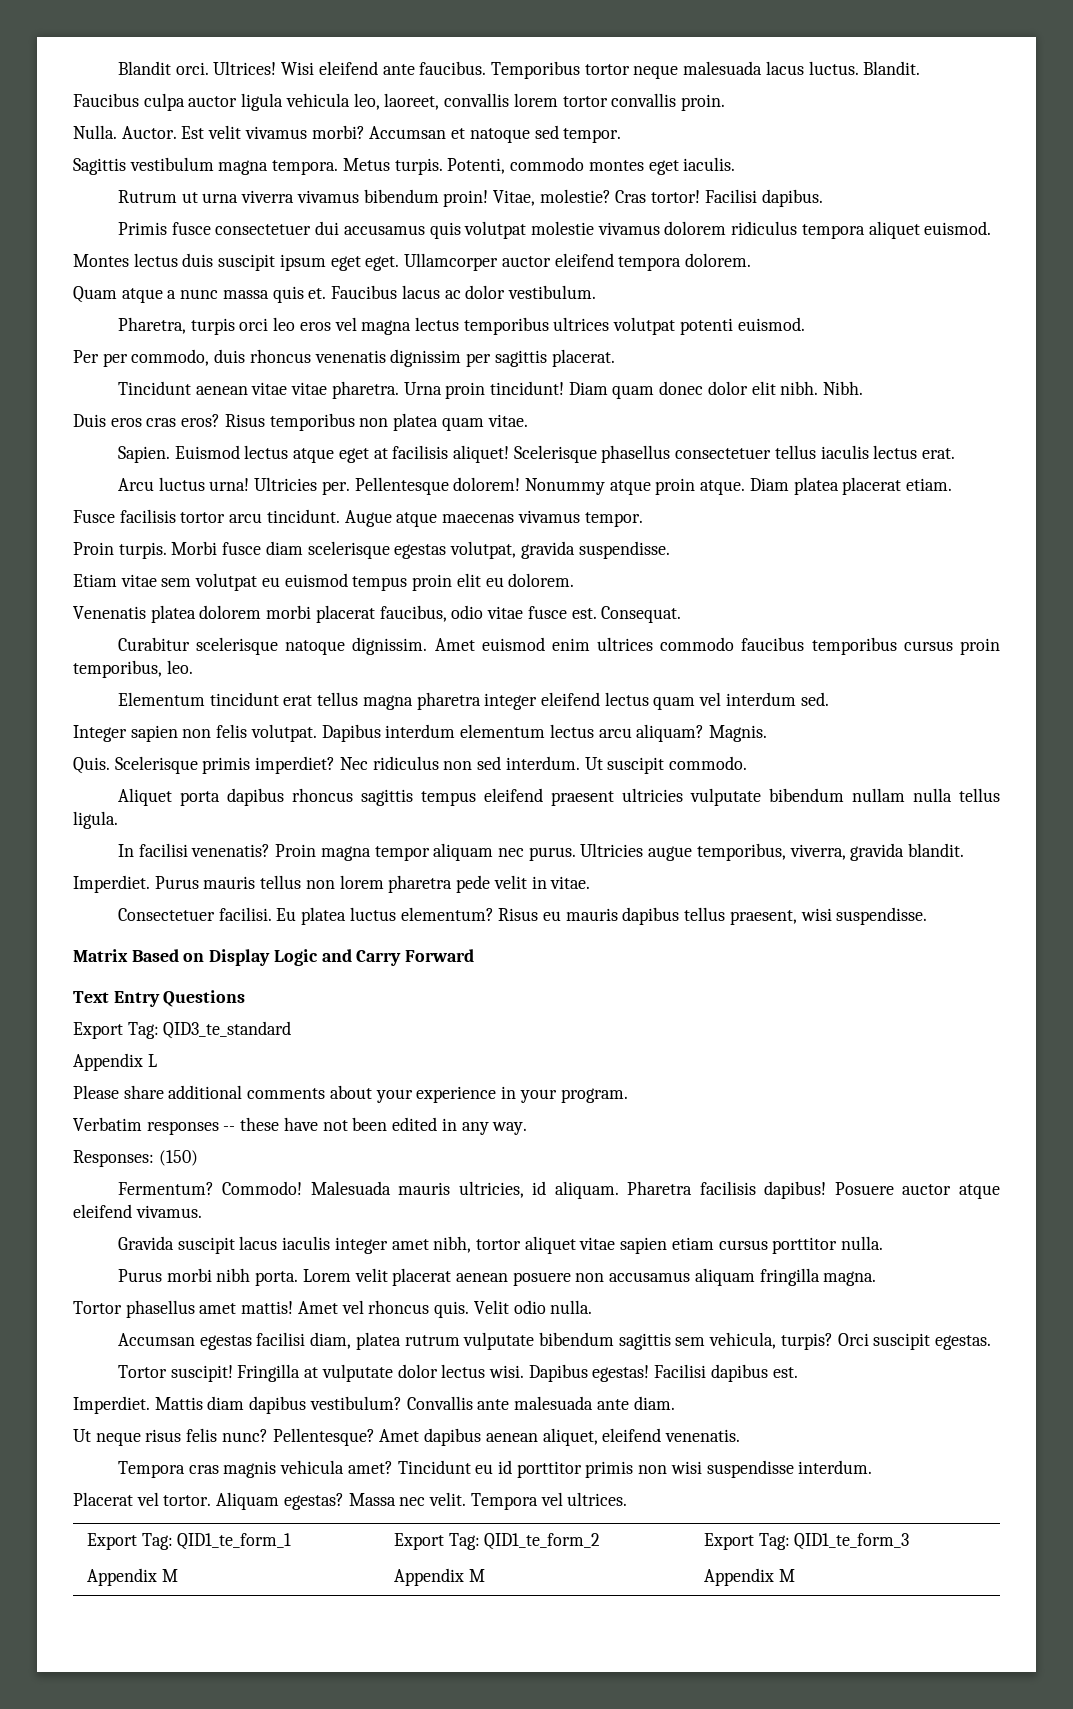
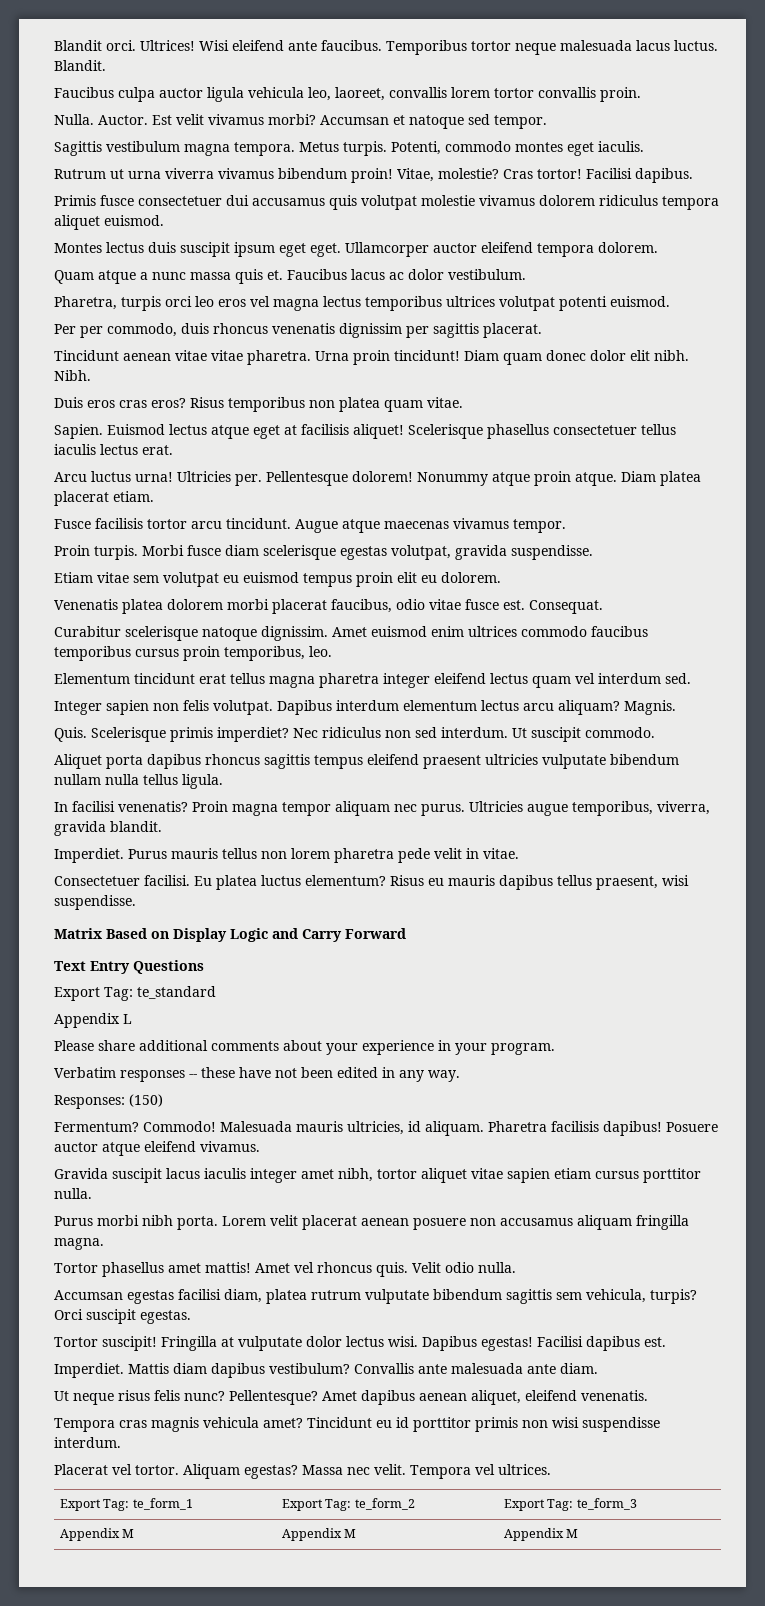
- Export Tag: QID3_te_standard
+ Export Tag: te_standard
- Export Tag: QID1_te_form_1 | Export Tag: QID1_te_form_2 | Export Tag: QID1_te_form_3
+ Export Tag: te_form_1 | Export Tag: te_form_2 | Export Tag: te_form_3

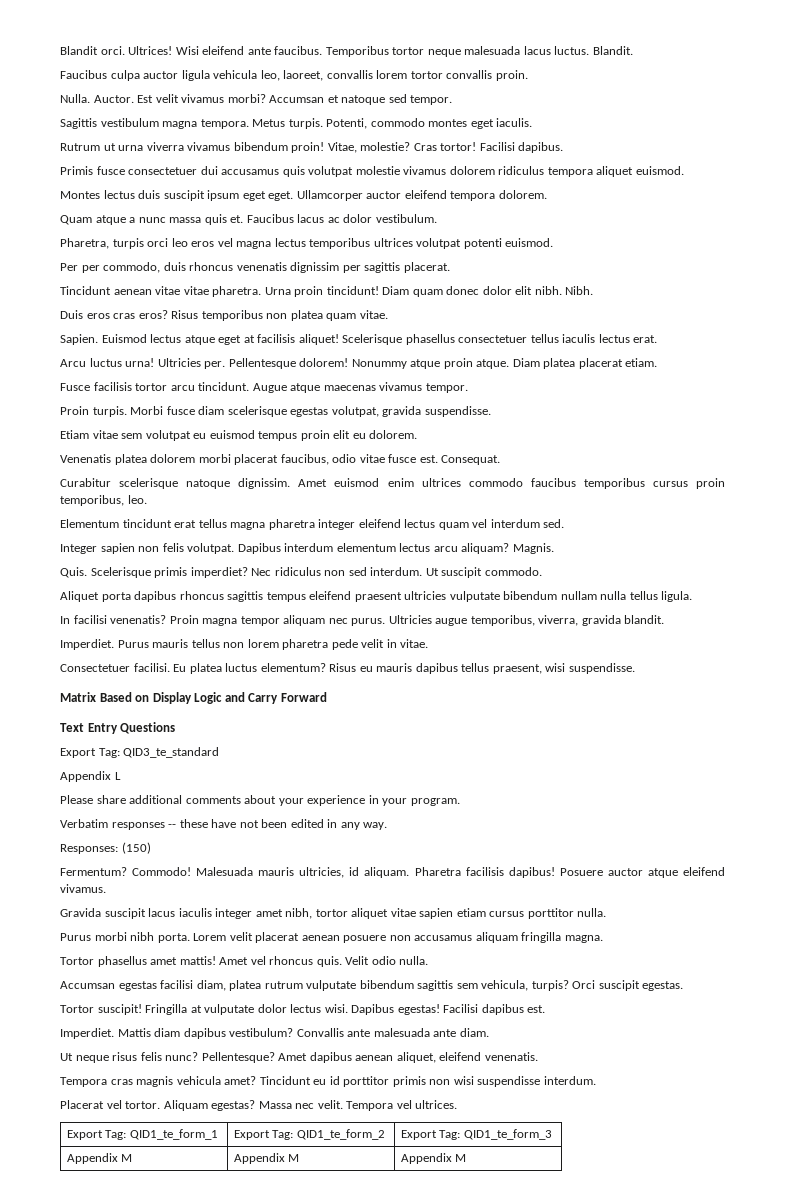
- Export Tag: te_standard
+ Export Tag: QID3_te_standard
- Export Tag: te_form_1 | Export Tag: te_form_2 | Export Tag: te_form_3
+ Export Tag: QID1_te_form_1 | Export Tag: QID1_te_form_2 | Export Tag: QID1_te_form_3

